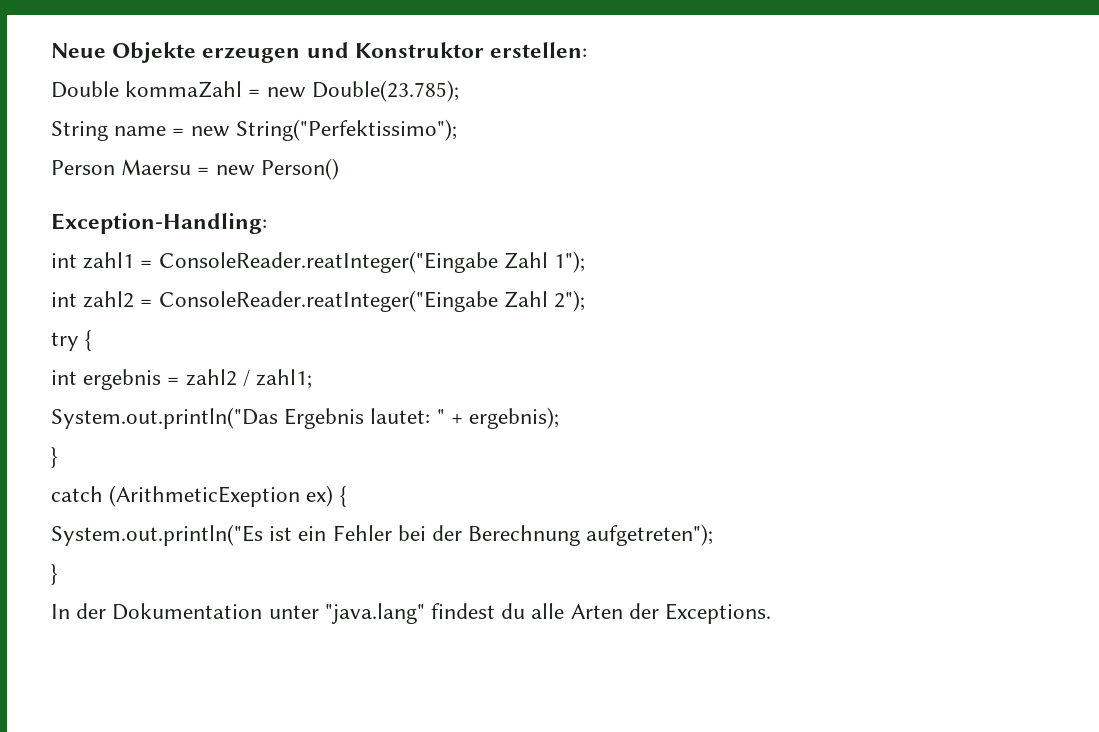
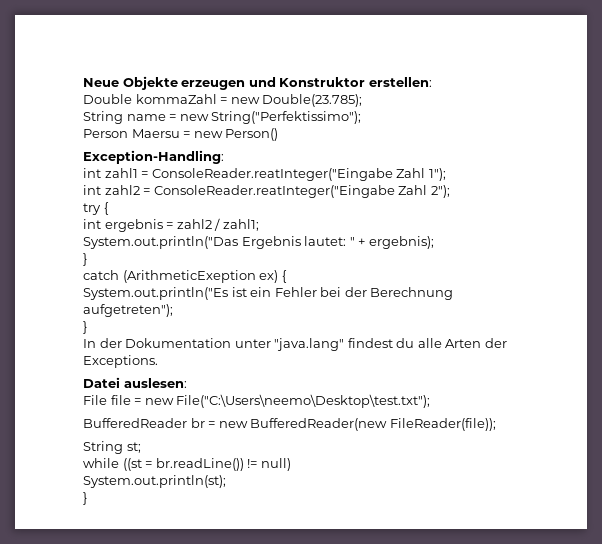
+ Datei auslesen:
+ File file = new File("C:\Users\neemo\Desktop\test.txt");
+ BufferedReader br = new BufferedReader(new FileReader(file));
+ String st;
+ while ((st = br.readLine()) != null)
+ System.out.println(st);
+ }

